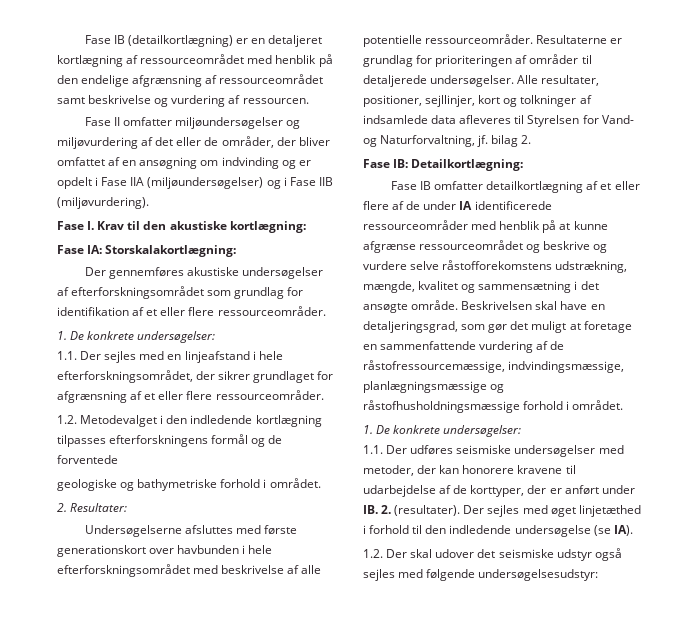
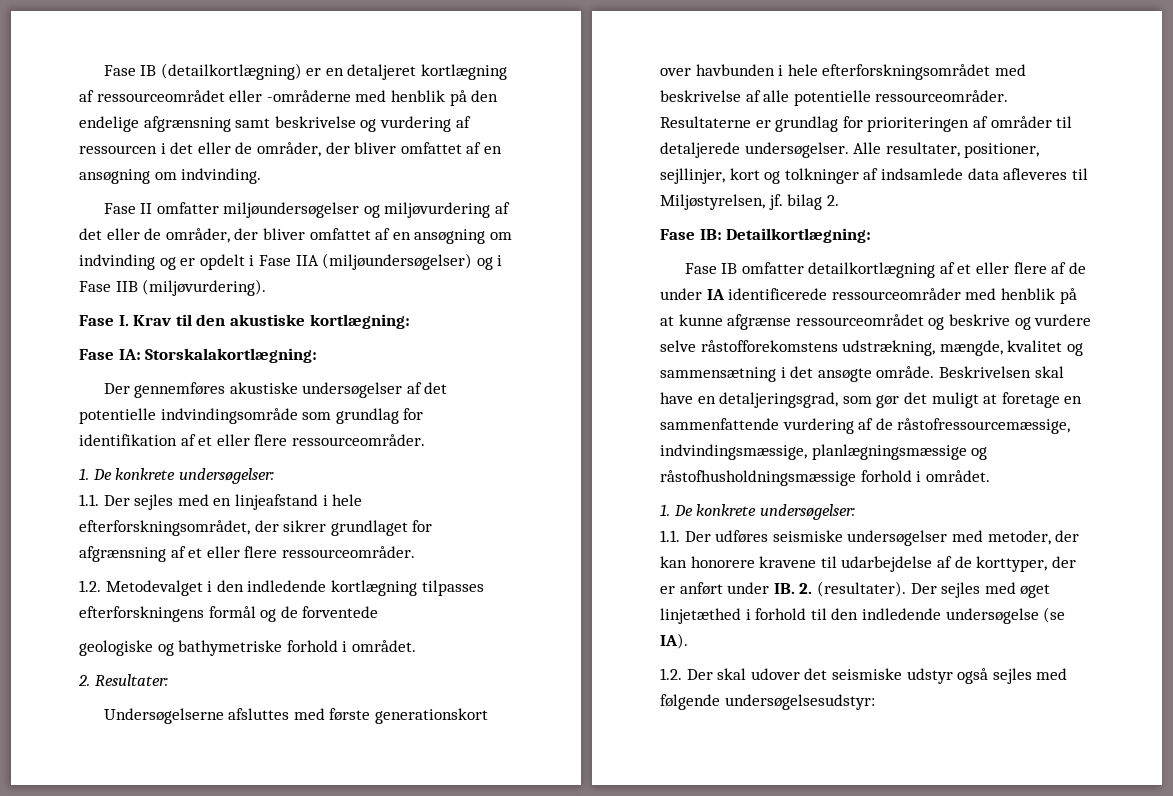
- Fase IB (detailkortlægning) er en detaljeret kortlægning af ressourceområdet med henblik på den endelige afgrænsning af ressourceområdet samt beskrivelse og vurdering af ressourcen.
+ Fase IB (detailkortlægning) er en detaljeret kortlægning af ressourceområdet eller -områderne med henblik på den endelige afgrænsning samt beskrivelse og vurdering af ressourcen i det eller de områder, der bliver omfattet af en ansøgning om indvinding.
- Der gennemføres akustiske undersøgelser af efterforskningsområdet som grundlag for identifikation af et eller flere ressourceområder.
+ Der gennemføres akustiske undersøgelser af det potentielle indvindingsområde som grundlag for identifikation af et eller flere ressourceområder.
- Alle resultater, positioner, sejllinjer, kort og tolkninger af indsamlede data afleveres til Styrelsen for Vand- og Naturforvaltning, jf. bilag 2.
+ Alle resultater, positioner, sejllinjer, kort og tolkninger af indsamlede data afleveres til Miljøstyrelsen, jf. bilag 2.

